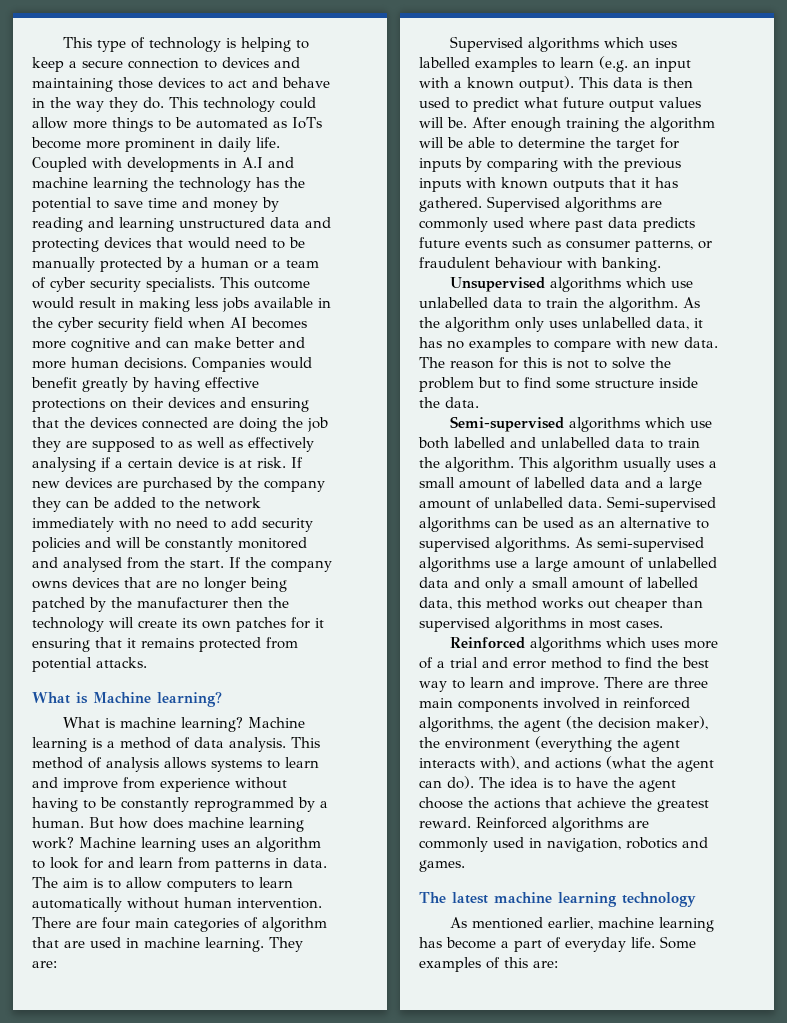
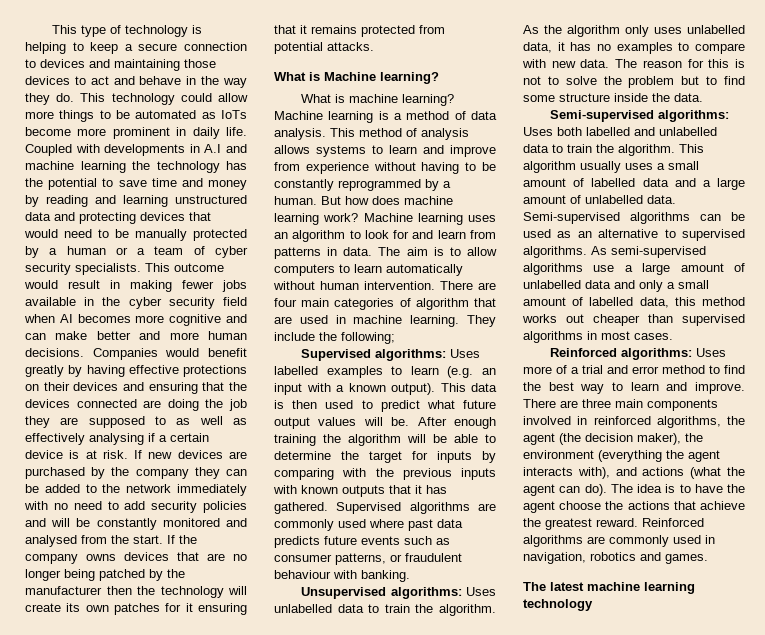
- This outcome would result in making less jobs available in the cyber security field when AI becomes more cognitive and can make better and more human decisions.
+ This outcome would result in making fewer jobs available in the cyber security field when AI becomes more cognitive and can make better and more human decisions.
- They are:
- Supervised algorithms which uses labelled examples to learn (e.g. an input with a known output).
+ They include the following;
+ Supervised algorithms: Uses labelled examples to learn (e.g. an input with a known output).
- Unsupervised algorithms which use unlabelled data to train the algorithm.
+ Unsupervised algorithms: Uses unlabelled data to train the algorithm.
- Semi-supervised algorithms which use both labelled and unlabelled data to train the algorithm.
+ Semi-supervised algorithms: Uses both labelled and unlabelled data to train the algorithm.
- Reinforced algorithms which uses more of a trial and error method to find the best way to learn and improve.
+ Reinforced algorithms: Uses more of a trial and error method to find the best way to learn and improve.
- As mentioned earlier, machine learning has become a part of everyday life. Some examples of this are:

